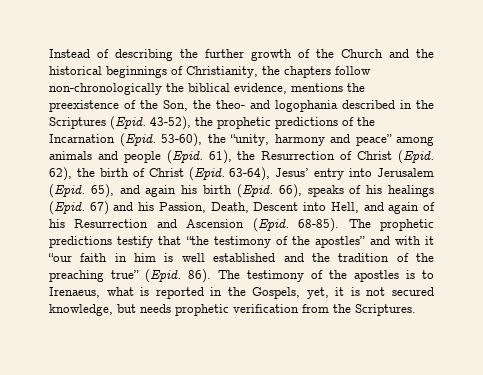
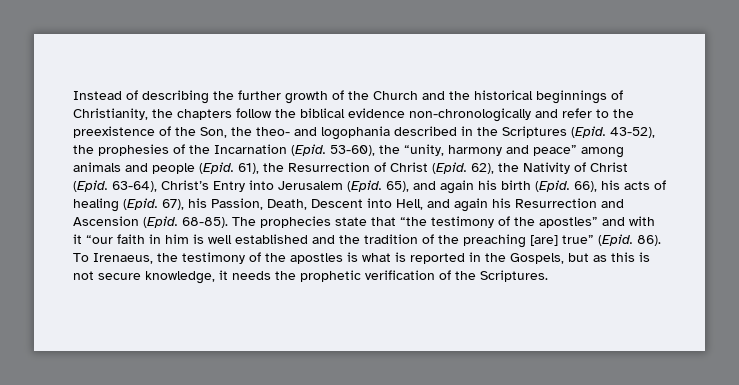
- Instead of describing the further growth of the Church and the historical beginnings of Christianity, the chapters follow non-chronologically the biblical evidence, mentions the preexistence of the Son, the theo- and logophania described in the Scriptures (Epid.
+ Instead of describing the further growth of the Church and the historical beginnings of Christianity, the chapters follow the biblical evidence non-chronologically and refer to the preexistence of the Son, the theo- and logophania described in the Scriptures (Epid.
- 43-52), the prophetic predictions of the Incarnation (Epid.
+ 43-52), the prophesies of the Incarnation (Epid.
- 62), the birth of Christ (Epid.
+ 62), the Nativity of Christ (Epid.
- 63-64), Jesus’ entry into Jerusalem (Epid.
+ 63-64), Christ’s Entry into Jerusalem (Epid.
- 66), speaks of his healings (Epid. 67) and his Passion, Death, Descent into Hell, and again of his Resurrection and Ascension (Epid.
+ 66), his acts of healing (Epid. 67), his Passion, Death, Descent into Hell, and again his Resurrection and Ascension (Epid.
- The prophetic predictions testify that “the testimony of the apostles” and with it “our faith in him is well established and the tradition of the preaching true” (Epid.
+ The prophecies state that “the testimony of the apostles” and with it “our faith in him is well established and the tradition of the preaching [are] true” (Epid.
- The testimony of the apostles is to Irenaeus, what is reported in the Gospels, yet, it is not secured knowledge, but needs prophetic verification from the Scriptures.
+ To Irenaeus, the testimony of the apostles is what is reported in the Gospels, but as this is not secure knowledge, it needs the prophetic verification of the Scriptures.

